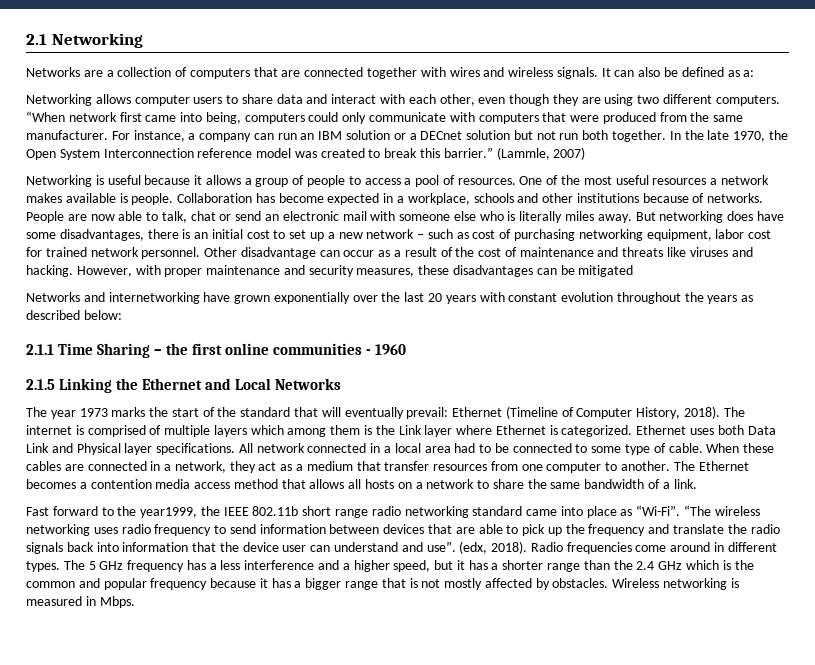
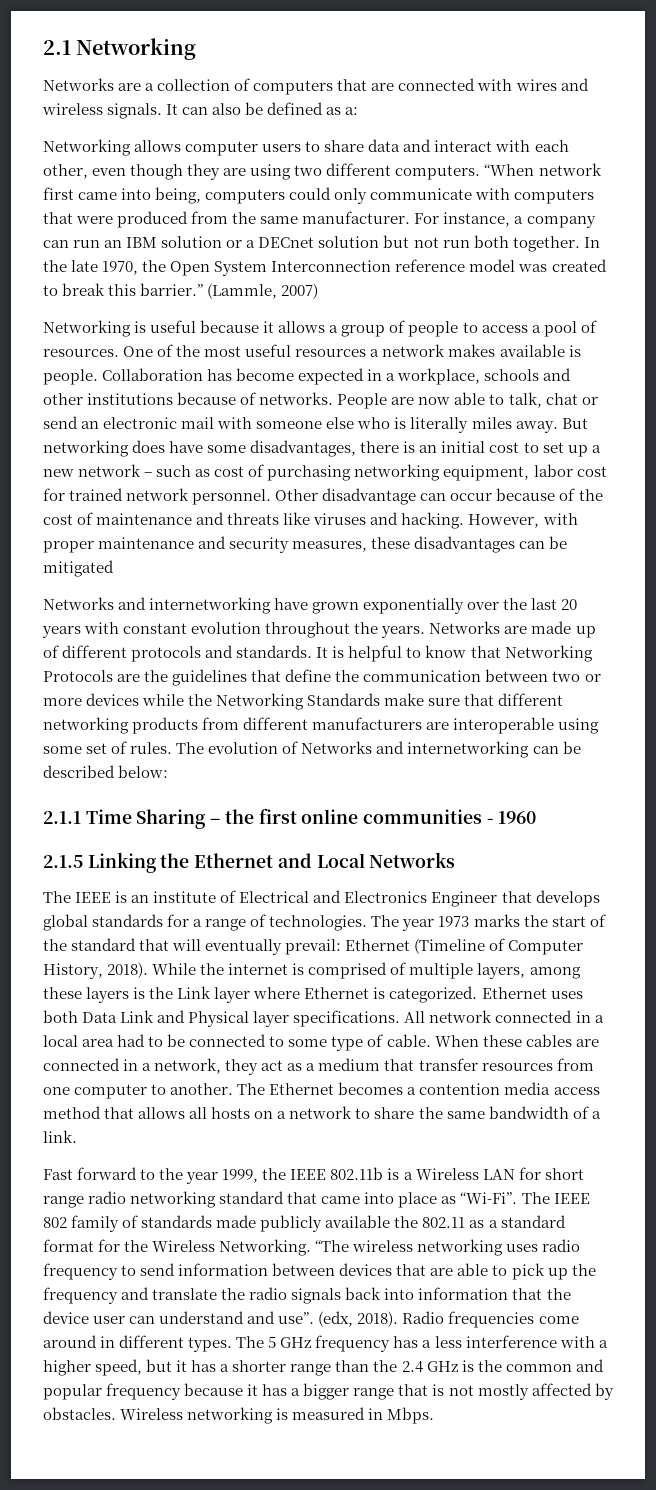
- Networks are a collection of computers that are connected together with wires and wireless signals.
+ Networks are a collection of computers that are connected with wires and wireless signals.
- Other disadvantage can occur as a result of the cost of maintenance and threats like viruses and hacking.
+ Other disadvantage can occur because of the cost of maintenance and threats like viruses and hacking.
- Networks and internetworking have grown exponentially over the last 20 years with constant evolution throughout the years as described below:
+ Networks and internetworking have grown exponentially over the last 20 years with constant evolution throughout the years. Networks are made up of different protocols and standards. It is helpful to know that Networking Protocols are the guidelines that define the communication between two or more devices while the Networking Standards make sure that different networking products from different manufacturers are interoperable using some set of rules. The evolution of Networks and internetworking can be described below:
- The year 1973 marks the start of the standard that will eventually prevail: Ethernet (Timeline of Computer History, 2018).
+ The IEEE is an institute of Electrical and Electronics Engineer that develops global standards for a range of technologies. The year 1973 marks the start of the standard that will eventually prevail: Ethernet (Timeline of Computer History, 2018).
- The internet is comprised of multiple layers which among them is the Link layer where Ethernet is categorized.
+ While the internet is comprised of multiple layers, among these layers is the Link layer where Ethernet is categorized.
- Fast forward to the year1999, the IEEE 802.11b short range radio networking standard came into place as “Wi-Fi”.
+ Fast forward to the year 1999, the IEEE 802.11b is a Wireless LAN for short range radio networking standard that came into place as “Wi-Fi”.
+ The IEEE 802 family of standards made publicly available the 802.11 as a standard format for the Wireless Networking.
- The 5 GHz frequency has a less interference and a higher speed, but it has a shorter range than the 2.4 GHz which is the common and popular frequency because it has a bigger range that is not mostly affected by obstacles.
+ The 5 GHz frequency has a less interference with a higher speed, but it has a shorter range than the 2.4 GHz is the common and popular frequency because it has a bigger range that is not mostly affected by obstacles.

